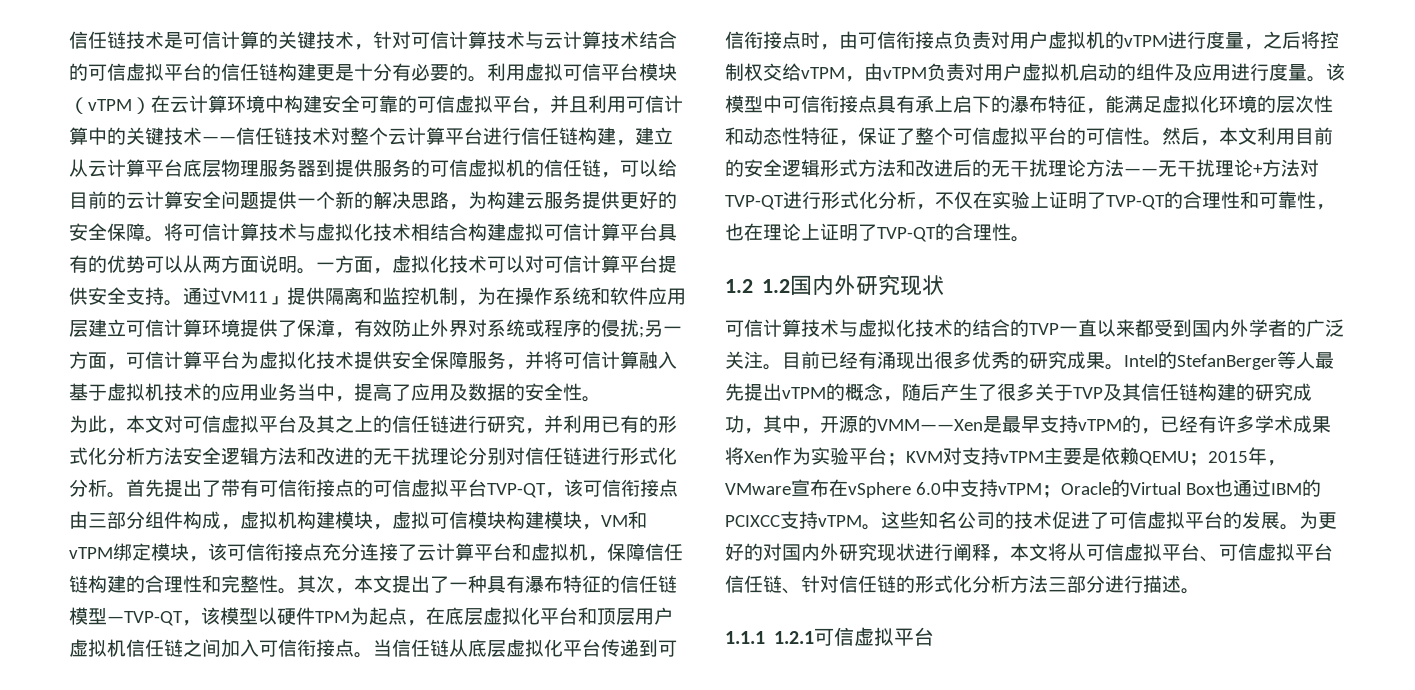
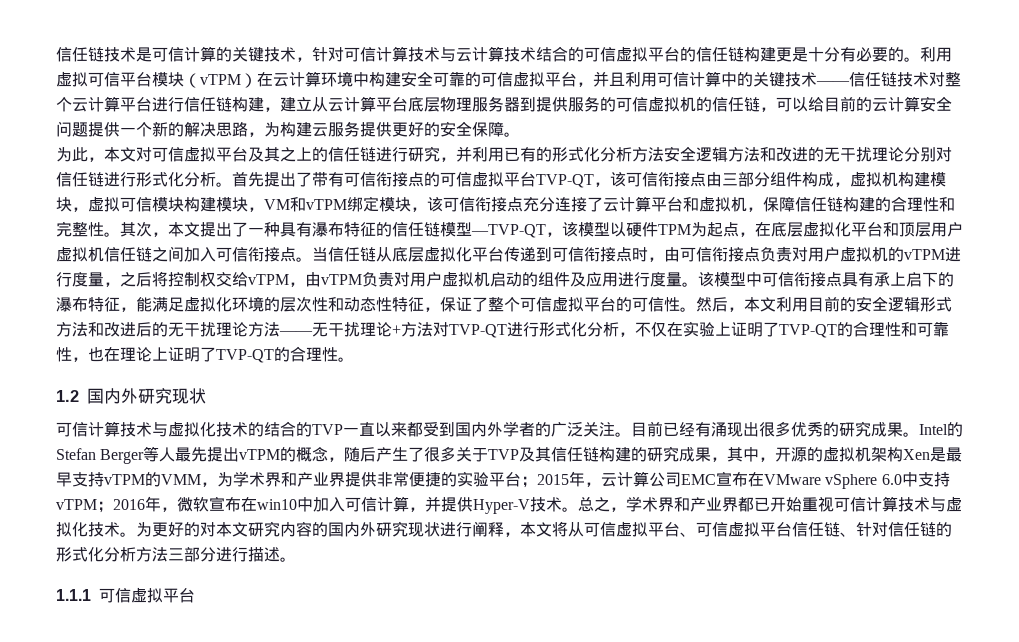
- 将可信计算技术与虚拟化技术相结合构建虚拟可信计算平台具有的优势可以从两方面说明。一方面，虚拟化技术可以对可信计算平台提供安全支持。通过VM11」提供隔离和监控机制，为在操作系统和软件应用层建立可信计算环境提供了保漳，有效防止外界对系统或程序的侵扰;另一方面，可信计算平台为虚拟化技术提供安全保障服务，并将可信计算融入基于虚拟机技术的应用业务当中，提高了应用及数据的安全性。
- 1.2 1.2国内外研究现状
+ 1.2国内外研究现状
- Intel的StefanBerger等人最先提出vTPM的概念，随后产生了很多关于TVP及其信任链构建的研究成功，其中，开源的VMM——Xen是最早支持vTPM的，已经有许多学术成果将Xen作为实验平台；KVM对支持vTPM主要是依赖QEMU；2015年，VMware宣布在vSphere 6.0中支持vTPM；Oracle的Virtual Box也通过IBM的PCIXCC支持vTPM。这些知名公司的技术促进了可信虚拟平台的发展。为更好的对国内外研究现状进行阐释，本文将从可信虚拟平台、可信虚拟平台信任链、针对信任链的形式化分析方法三部分进行描述。
+ Intel的Stefan Berger等人最先提出vTPM的概念，随后产生了很多关于TVP及其信任链构建的研究成果，其中，开源的虚拟机架构Xen是最早支持vTPM的VMM，为学术界和产业界提供非常便捷的实验平台；2015年，云计算公司EMC宣布在VMware vSphere 6.0中支持vTPM；2016年，微软宣布在win10中加入可信计算，并提供Hyper-V技术。总之，学术界和产业界都已开始重视可信计算技术与虚拟化技术。为更好的对本文研究内容的国内外研究现状进行阐释，本文将从可信虚拟平台、可信虚拟平台信任链、针对信任链的形式化分析方法三部分进行描述。
- 1.1.1 1.2.1可信虚拟平台
+ 1.1.1可信虚拟平台

